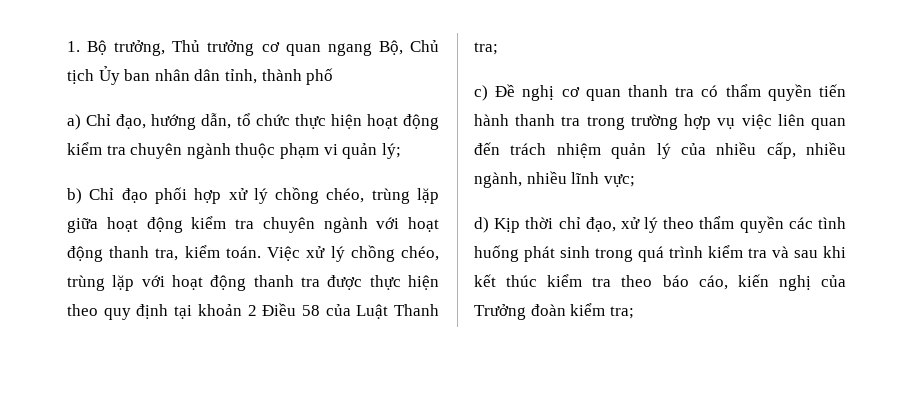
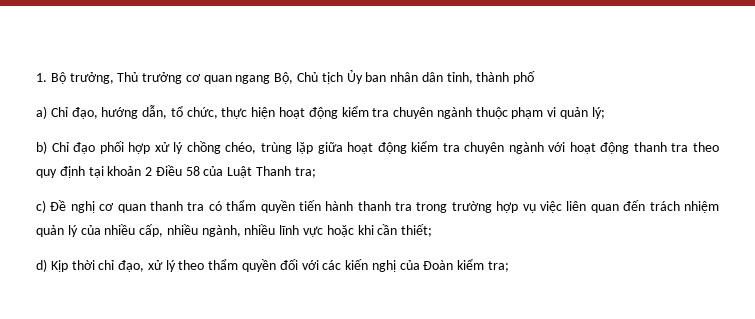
- a) Chỉ đạo, hướng dẫn, tổ chức thực hiện hoạt động kiểm tra chuyên ngành thuộc phạm vi quản lý;
+ a) Chỉ đạo, hướng dẫn, tổ chức, thực hiện hoạt động kiểm tra chuyên ngành thuộc phạm vi quản lý;
- b) Chỉ đạo phối hợp xử lý chồng chéo, trùng lặp giữa hoạt động kiểm tra chuyên ngành với hoạt động thanh tra, kiểm toán. Việc xử lý chồng chéo, trùng lặp với hoạt động thanh tra được thực hiện theo quy định tại khoản 2 Điều 58 của Luật Thanh tra;
+ b) Chỉ đạo phối hợp xử lý chồng chéo, trùng lặp giữa hoạt động kiểm tra chuyên ngành với hoạt động thanh tra theo quy định tại khoản 2 Điều 58 của Luật Thanh tra;
- c) Đề nghị cơ quan thanh tra có thẩm quyền tiến hành thanh tra trong trường hợp vụ việc liên quan đến trách nhiệm quản lý của nhiều cấp, nhiều ngành, nhiều lĩnh vực;
+ c) Đề nghị cơ quan thanh tra có thẩm quyền tiến hành thanh tra trong trường hợp vụ việc liên quan đến trách nhiệm quản lý của nhiều cấp, nhiều ngành, nhiều lĩnh vực hoặc khi cần thiết;
- d) Kịp thời chỉ đạo, xử lý theo thẩm quyền các tình huống phát sinh trong quá trình kiểm tra và sau khi kết thúc kiểm tra theo báo cáo, kiến nghị của Trưởng đoàn kiểm tra;
+ d) Kịp thời chỉ đạo, xử lý theo thẩm quyền đối với các kiến nghị của Đoàn kiểm tra;

